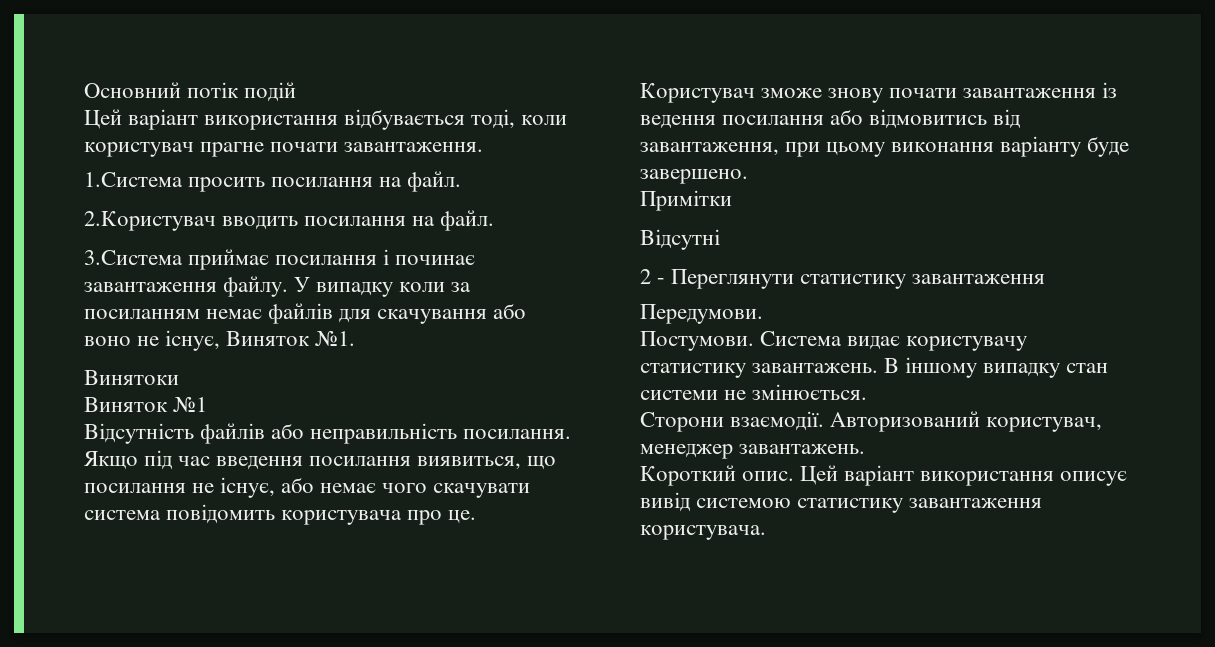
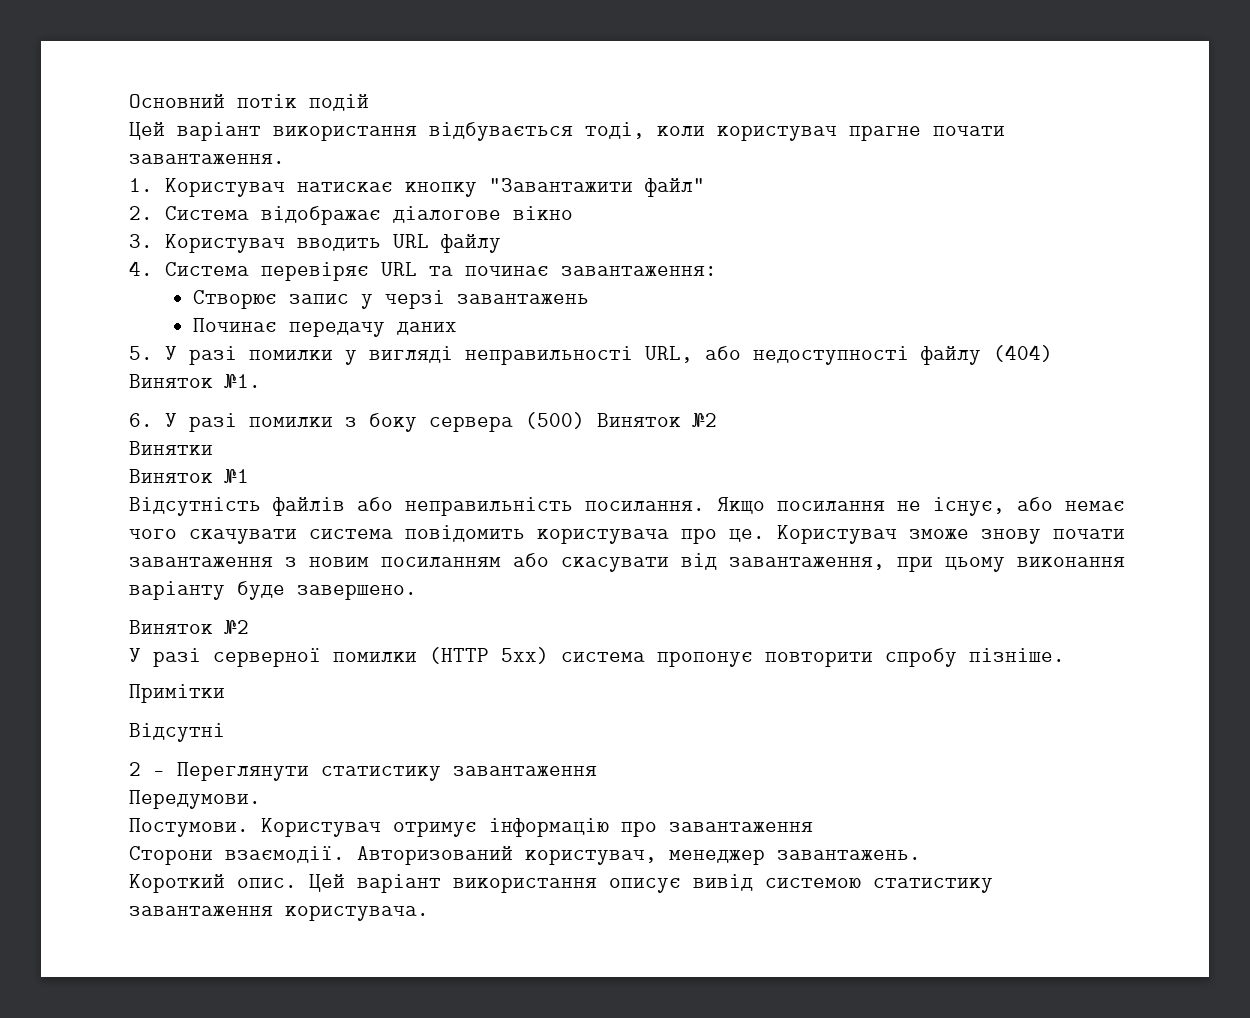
- 1.Система просить посилання на файл.
- 2.Користувач вводить посилання на файл.
- 3.Система приймає посилання і починає завантаження файлу. У випадку коли за посиланням немає файлів для скачування або воно не існує, Виняток №1.
- Винятоки
+ 1. Користувач натискає кнопку "Завантажити файл"
+ 2. Система відображає діалогове вікно
+ 3. Користувач вводить URL файлу
+ 4. Система перевіряє URL та починає завантаження:
+ Створює запис у черзі завантажень
+ Починає передачу даних
+ 5. У разі помилки у вигляді неправильності URL, або недоступності файлу (404) Виняток №1.
+ 6. У разі помилки з боку сервера (500) Виняток №2
+ Винятки
- Якщо під час введення посилання виявиться, що посилання не існує, або немає чого скачувати система повідомить користувача про це.
+ Якщо посилання не існує, або немає чого скачувати система повідомить користувача про це.
- Користувач зможе знову почати завантаження із ведення посилання або відмовитись від завантаження, при цьому виконання варіанту буде завершено.
+ Користувач зможе знову почати завантаження з новим посиланням або скасувати від завантаження, при цьому виконання варіанту буде завершено.
+ Виняток №2
+ У разі серверної помилки (HTTP 5xx) система пропонує повторити спробу пізніше.
- Система видає користувачу статистику завантажень. В іншому випадку стан системи не змінюється.
+ Користувач отримує інформацію про завантаження

